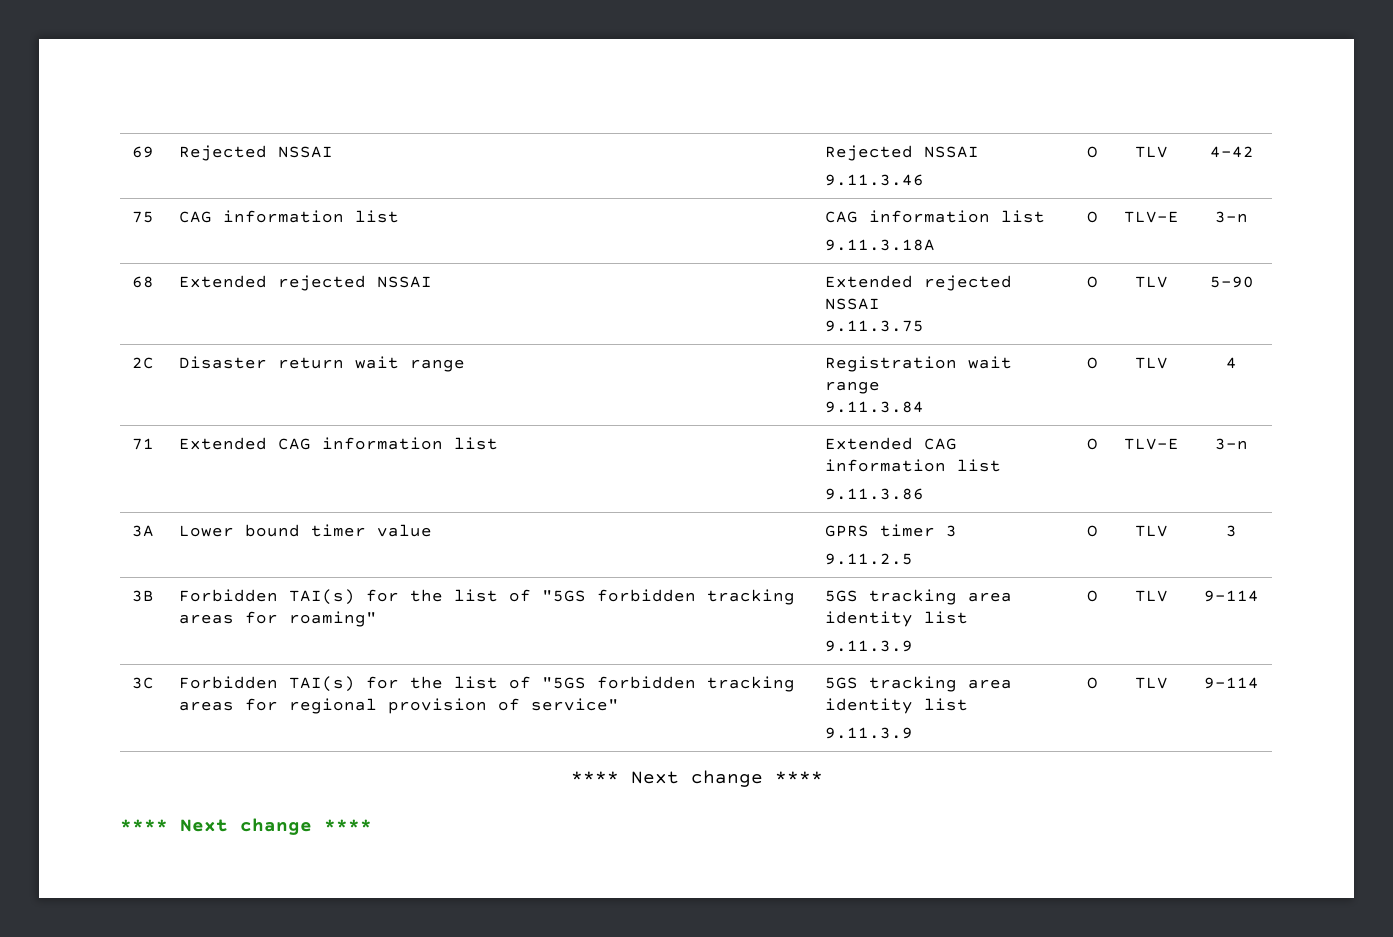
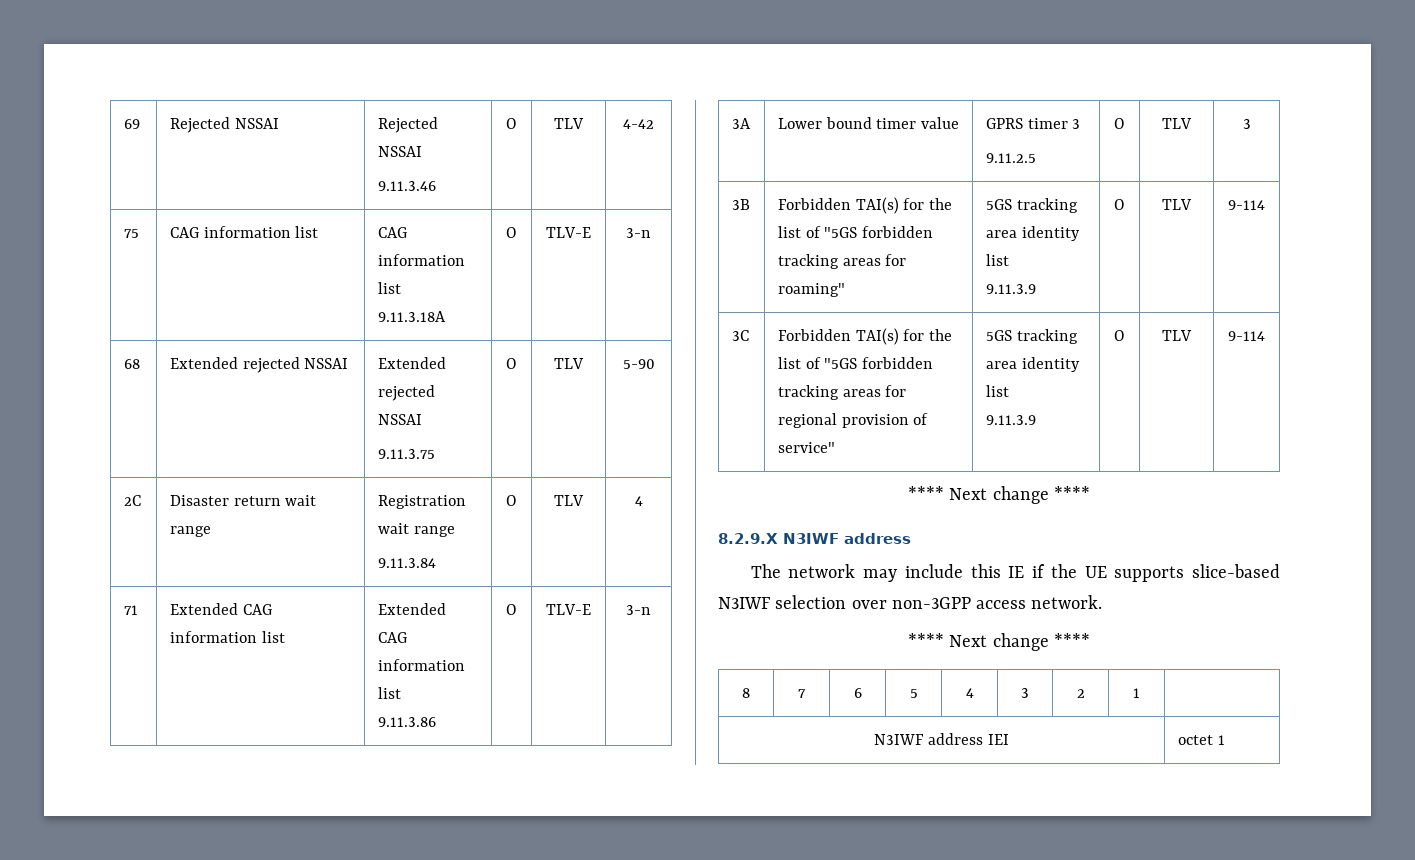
  3C | Forbidden TAI(s) for the list of "5GS forbidden tracking areas for regional provision of service" | 5GS tracking area identity list
  9.11.3.9 | O | TLV | 9-114
  **** Next change ****
+ 8.2.9.X N3IWF address
+ The network may include this IE if the UE supports slice-based N3IWF selection over non-3GPP access network.
  **** Next change ****
+ 8 | 7 | 6 | 5 | 4 | 3 | 2 | 1 |
+ N3IWF address IEI | octet 1

